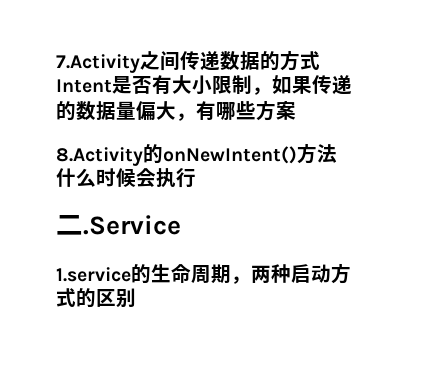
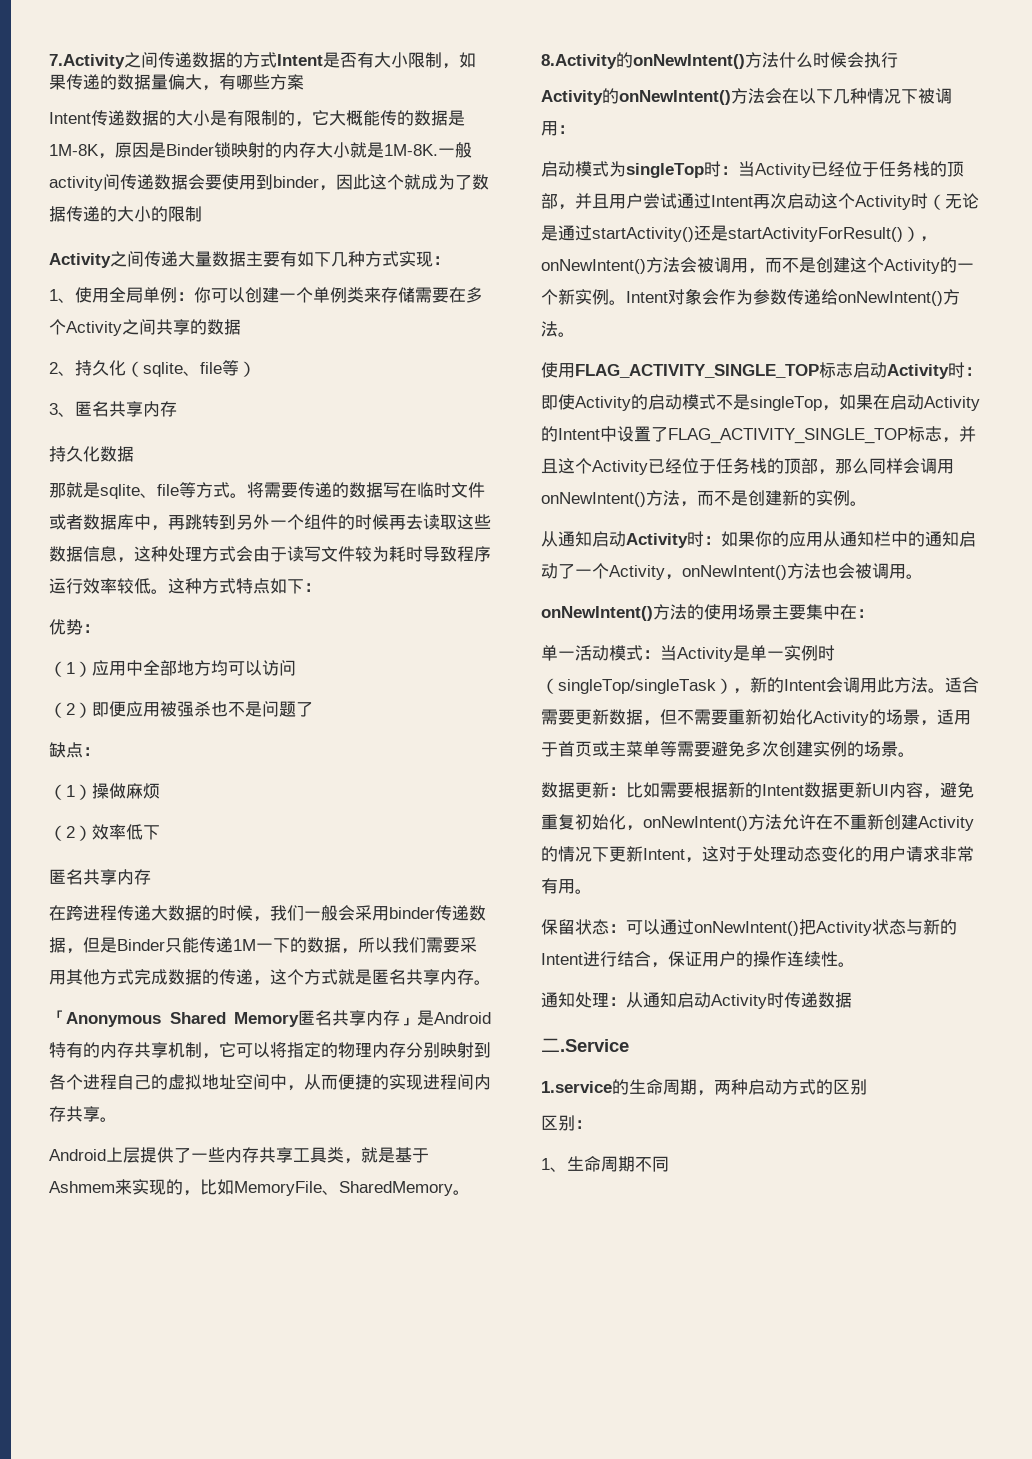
+ Intent传递数据的大小是有限制的，它大概能传的数据是1M-8K，原因是Binder锁映射的内存大小就是1M-8K.一般activity间传递数据会要使用到binder，因此这个就成为了数据传递的大小的限制
+ Activity之间传递大量数据主要有如下几种方式实现：
+ 1、使用全局单例：你可以创建一个单例类来存储需要在多个Activity之间共享的数据
+ 2、持久化（sqlite、file等）
+ 3、匿名共享内存
+ 持久化数据
+ 那就是sqlite、file等方式。将需要传递的数据写在临时文件或者数据库中，再跳转到另外一个组件的时候再去读取这些数据信息，这种处理方式会由于读写文件较为耗时导致程序运行效率较低。这种方式特点如下：
+ 优势：
+ （1）应用中全部地方均可以访问
+ （2）即便应用被强杀也不是问题了
+ 缺点：
+ （1）操做麻烦
+ （2）效率低下
+ 匿名共享内存
+ 在跨进程传递大数据的时候，我们一般会采用binder传递数据，但是Binder只能传递1M一下的数据，所以我们需要采用其他方式完成数据的传递，这个方式就是匿名共享内存。
+ 「Anonymous Shared Memory匿名共享内存」是Android特有的内存共享机制，它可以将指定的物理内存分别映射到各个进程自己的虚拟地址空间中，从而便捷的实现进程间内存共享。
+ Android上层提供了一些内存共享工具类，就是基于Ashmem来实现的，比如MemoryFile、SharedMemory。
+ Activity的onNewIntent()方法会在以下几种情况下被调用：
+ 启动模式为singleTop时：当Activity已经位于任务栈的顶部，并且用户尝试通过Intent再次启动这个Activity时（无论是通过startActivity()还是startActivityForResult()），onNewIntent()方法会被调用，而不是创建这个Activity的一个新实例。Intent对象会作为参数传递给onNewIntent()方法。
+ 使用FLAG_ACTIVITY_SINGLE_TOP标志启动Activity时：即使Activity的启动模式不是singleTop，如果在启动Activity的Intent中设置了FLAG_ACTIVITY_SINGLE_TOP标志，并且这个Activity已经位于任务栈的顶部，那么同样会调用onNewIntent()方法，而不是创建新的实例。
+ 从通知启动Activity时：如果你的应用从通知栏中的通知启动了一个Activity，onNewIntent()方法也会被调用。
+ onNewIntent()方法的使用场景主要集中在：
+ 单一活动模式：当Activity是单一实例时（singleTop/singleTask），新的Intent会调用此方法。适合需要更新数据，但不需要重新初始化Activity的场景，适用于首页或主菜单等需要避免多次创建实例的场景。
+ 数据更新：比如需要根据新的Intent数据更新UI内容，避免重复初始化，onNewIntent()方法允许在不重新创建Activity的情况下更新Intent，这对于处理动态变化的用户请求非常有用。
+ 保留状态：可以通过onNewIntent()把Activity状态与新的Intent进行结合，保证用户的操作连续性。
+ 通知处理：从通知启动Activity时传递数据
+ 区别：
+ 1、生命周期不同

